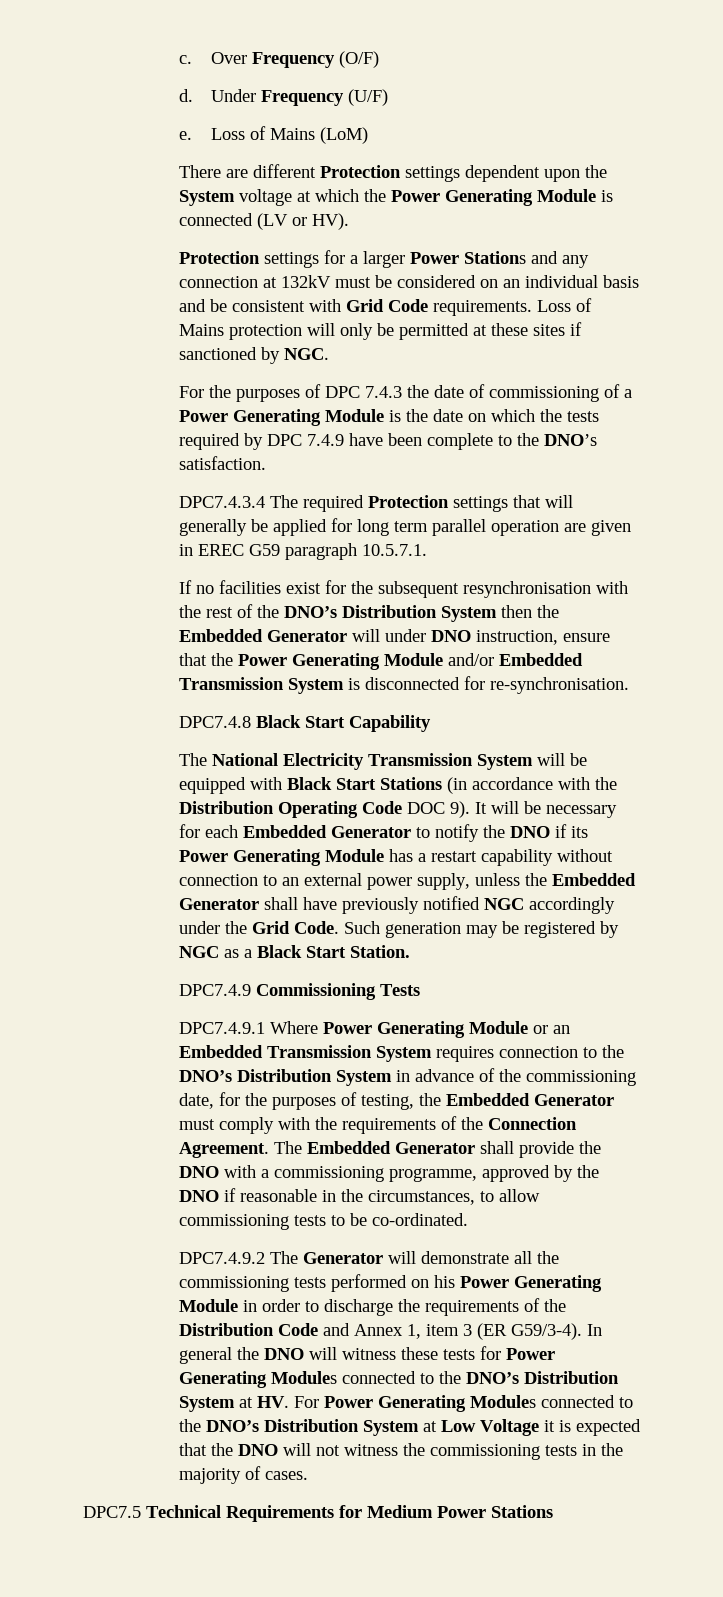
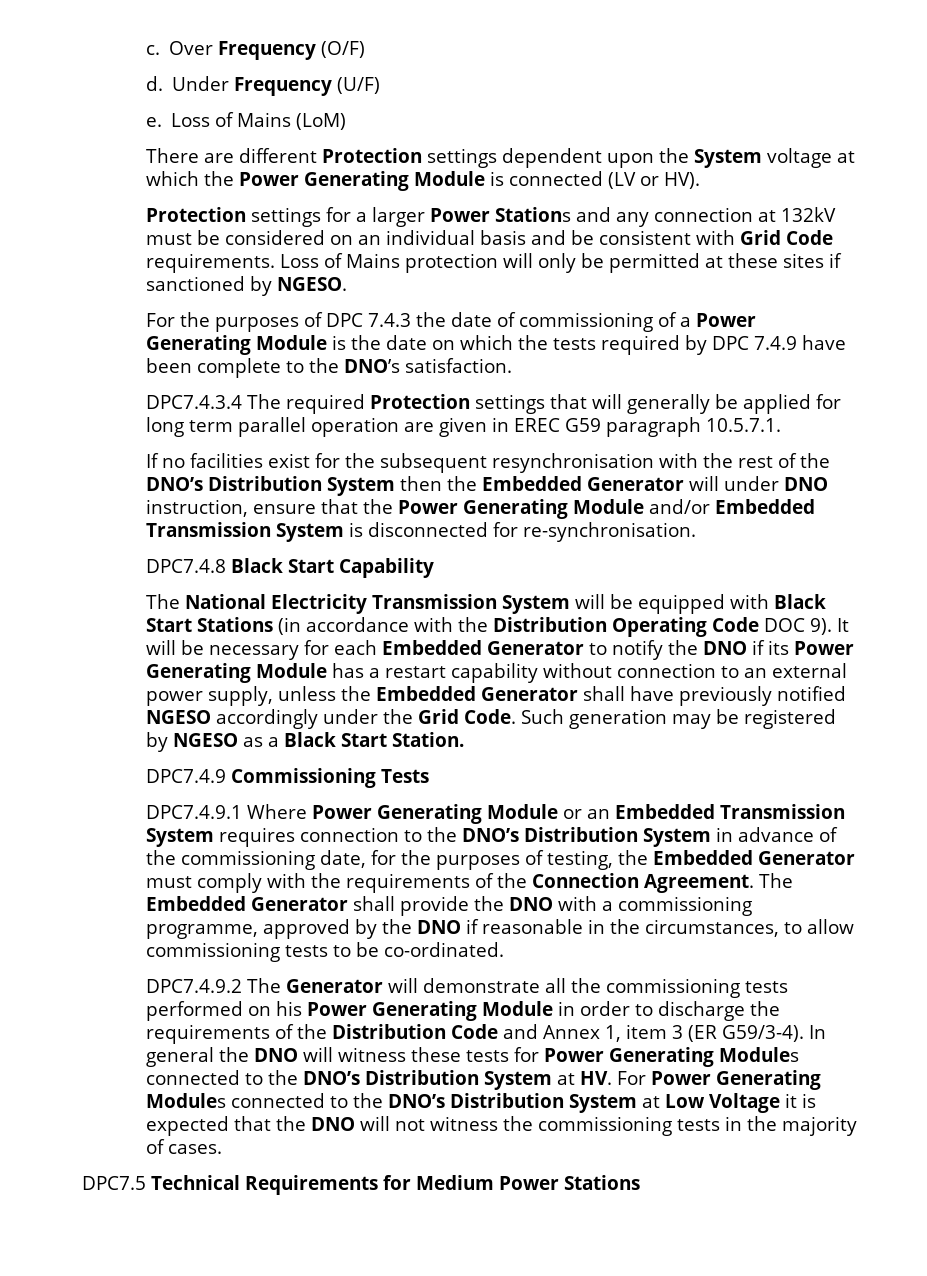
- Loss of Mains protection will only be permitted at these sites if sanctioned by NGC.
+ Loss of Mains protection will only be permitted at these sites if sanctioned by NGESO.
- It will be necessary for each Embedded Generator to notify the DNO if its Power Generating Module has a restart capability without connection to an external power supply, unless the Embedded Generator shall have previously notified NGC accordingly under the Grid Code.
+ It will be necessary for each Embedded Generator to notify the DNO if its Power Generating Module has a restart capability without connection to an external power supply, unless the Embedded Generator shall have previously notified NGESO accordingly under the Grid Code.
- Such generation may be registered by NGC as a Black Start Station.
+ Such generation may be registered by NGESO as a Black Start Station.

